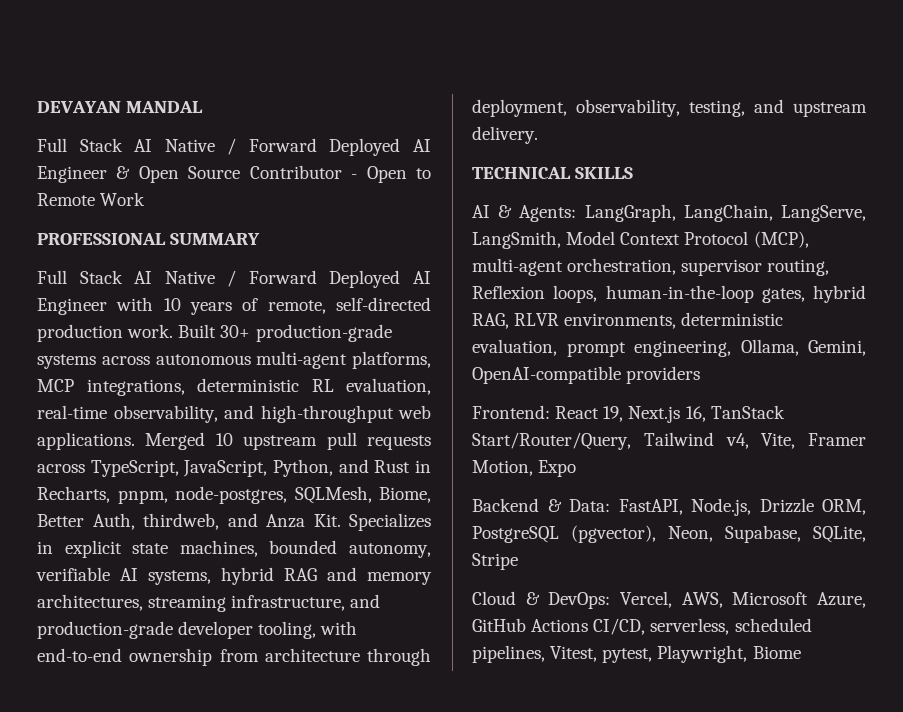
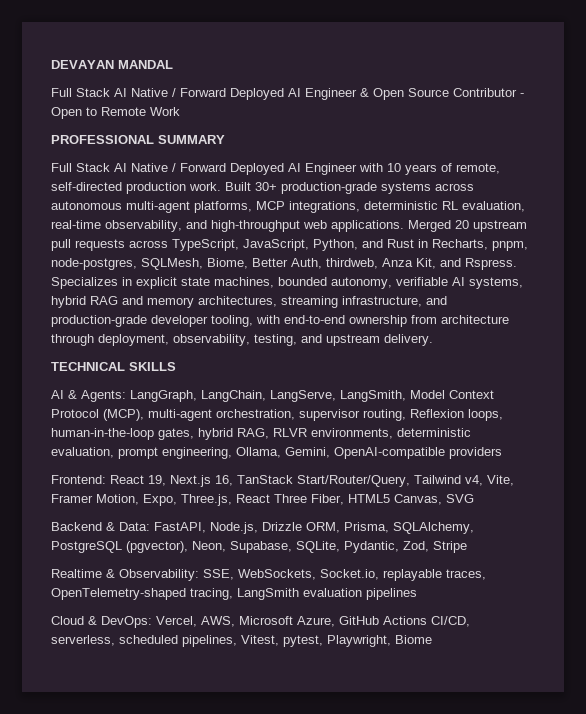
- Merged 10 upstream pull requests across TypeScript, JavaScript, Python, and Rust in Recharts, pnpm, node-postgres, SQLMesh, Biome, Better Auth, thirdweb, and Anza Kit. Specializes in explicit state machines, bounded autonomy, verifiable AI systems, hybrid RAG and memory architectures, streaming infrastructure, and production-grade developer tooling, with end-to-end ownership from architecture through deployment, observability, testing, and upstream delivery.
+ Merged 20 upstream pull requests across TypeScript, JavaScript, Python, and Rust in Recharts, pnpm, node-postgres, SQLMesh, Biome, Better Auth, thirdweb, Anza Kit, and Rspress. Specializes in explicit state machines, bounded autonomy, verifiable AI systems, hybrid RAG and memory architectures, streaming infrastructure, and production-grade developer tooling, with end-to-end ownership from architecture through deployment, observability, testing, and upstream delivery.
- Frontend: React 19, Next.js 16, TanStack Start/Router/Query, Tailwind v4, Vite, Framer Motion, Expo
+ Frontend: React 19, Next.js 16, TanStack Start/Router/Query, Tailwind v4, Vite, Framer Motion, Expo, Three.js, React Three Fiber, HTML5 Canvas, SVG
- Backend & Data: FastAPI, Node.js, Drizzle ORM, PostgreSQL (pgvector), Neon, Supabase, SQLite, Stripe
+ Backend & Data: FastAPI, Node.js, Drizzle ORM, Prisma, SQLAlchemy, PostgreSQL (pgvector), Neon, Supabase, SQLite, Pydantic, Zod, Stripe
+ Realtime & Observability: SSE, WebSockets, Socket.io, replayable traces, OpenTelemetry-shaped tracing, LangSmith evaluation pipelines

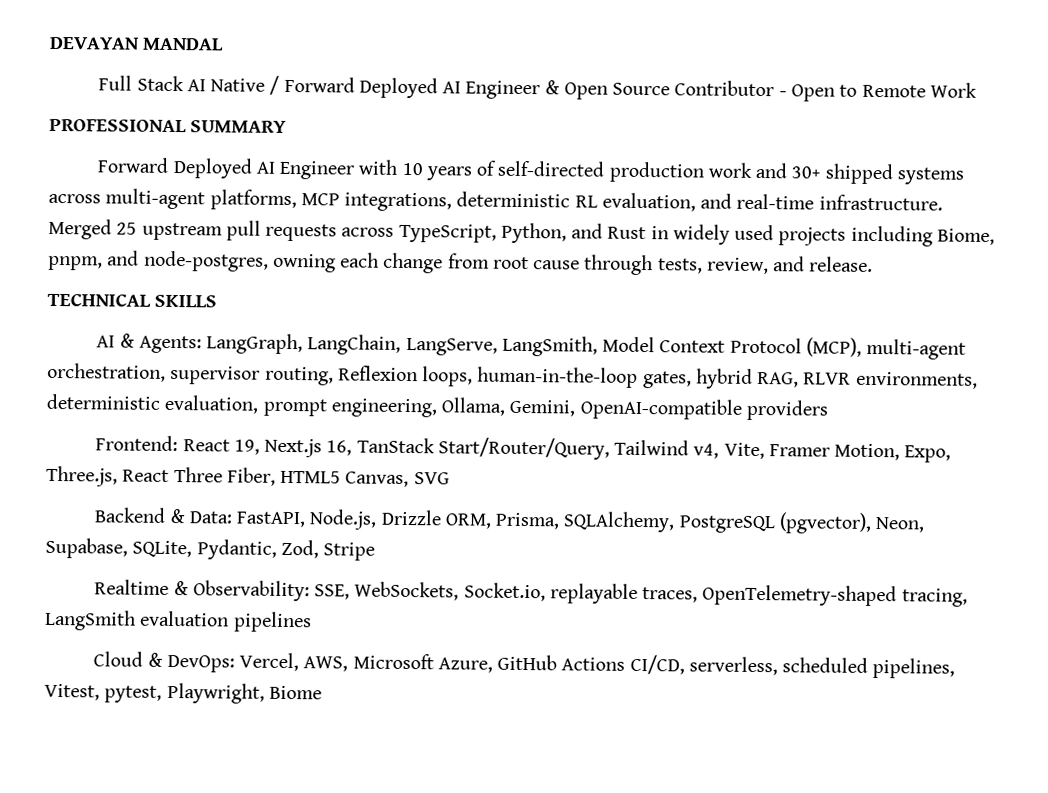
- Full Stack AI Native / Forward Deployed AI Engineer with 10 years of remote, self-directed production work. Built 30+ production-grade systems across autonomous multi-agent platforms, MCP integrations, deterministic RL evaluation, real-time observability, and high-throughput web applications. Merged 20 upstream pull requests across TypeScript, JavaScript, Python, and Rust in Recharts, pnpm, node-postgres, SQLMesh, Biome, Better Auth, thirdweb, Anza Kit, and Rspress. Specializes in explicit state machines, bounded autonomy, verifiable AI systems, hybrid RAG and memory architectures, streaming infrastructure, and production-grade developer tooling, with end-to-end ownership from architecture through deployment, observability, testing, and upstream delivery.
+ Forward Deployed AI Engineer with 10 years of self-directed production work and 30+ shipped systems across multi-agent platforms, MCP integrations, deterministic RL evaluation, and real-time infrastructure. Merged 25 upstream pull requests across TypeScript, Python, and Rust in widely used projects including Biome, pnpm, and node-postgres, owning each change from root cause through tests, review, and release.

